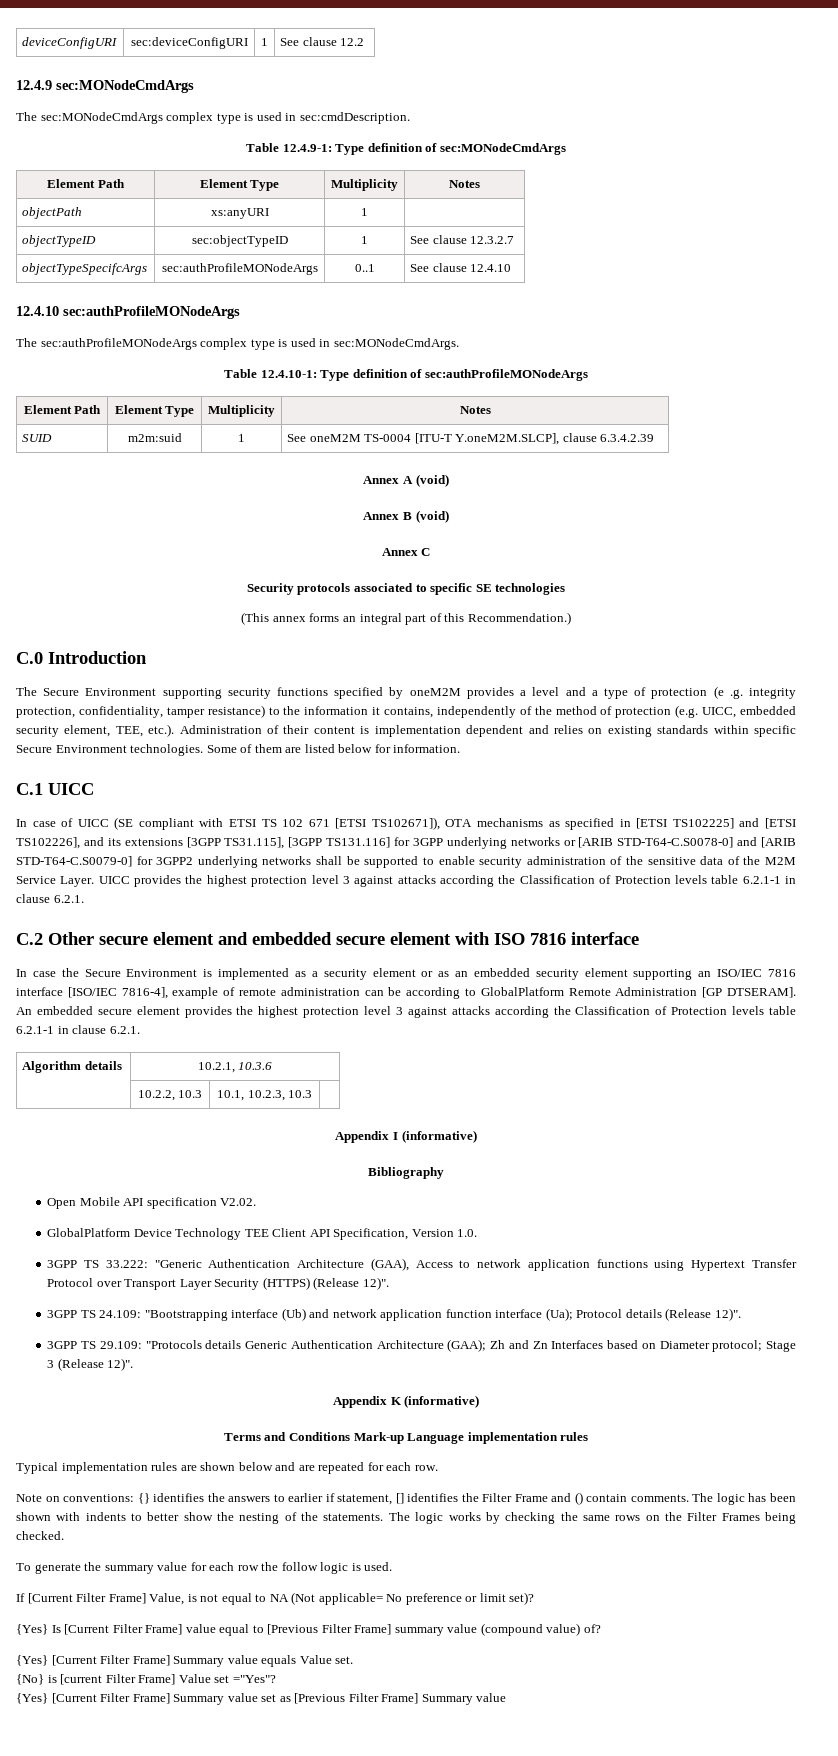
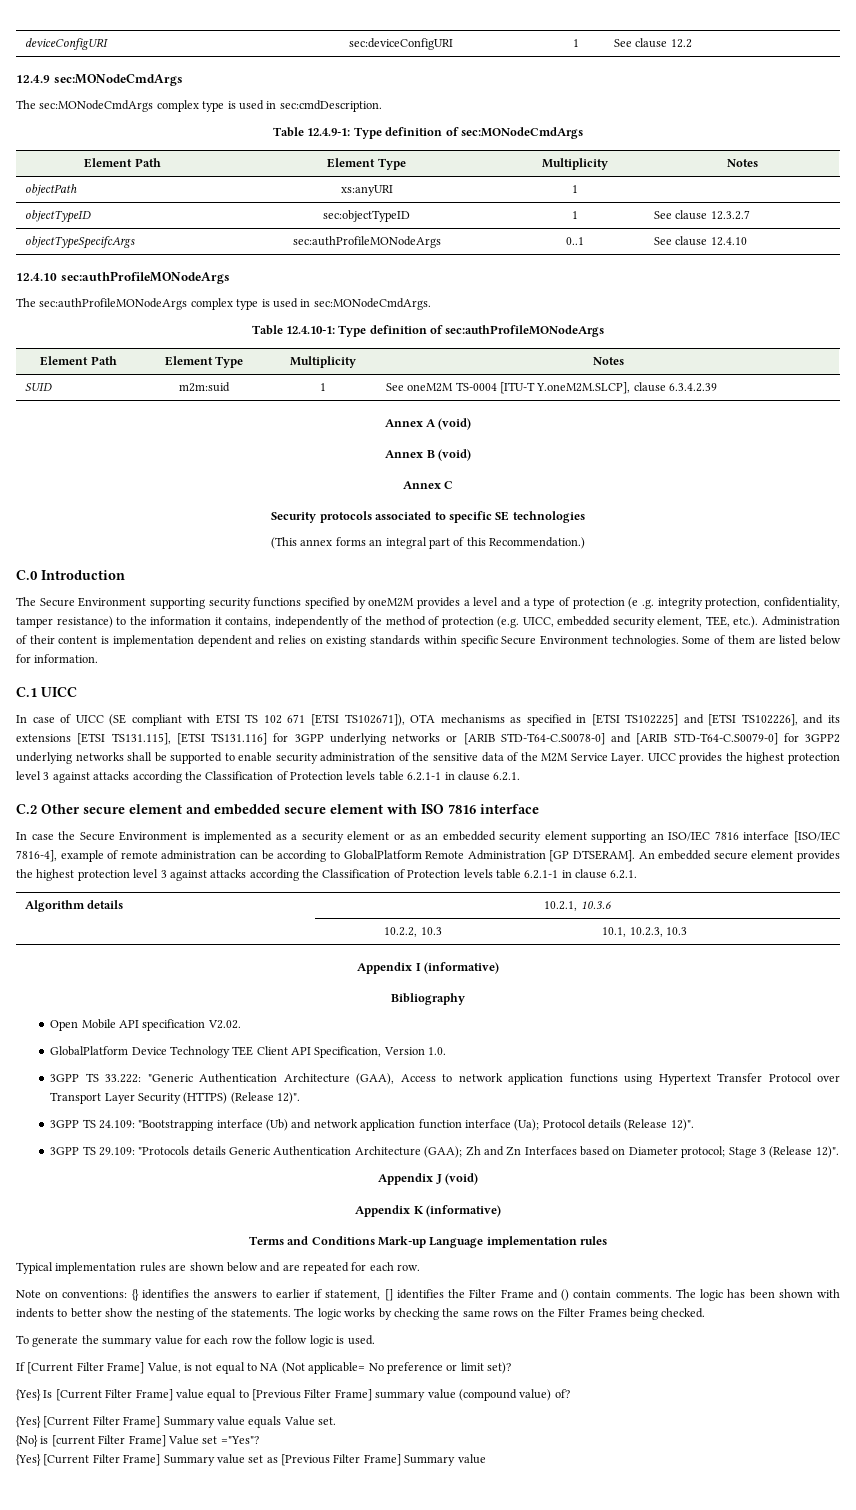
- In case of UICC (SE compliant with ETSI TS 102 671 [ETSI TS102671]), OTA mechanisms as specified in [ETSI TS102225] and [ETSI TS102226], and its extensions [3GPP TS31.115], [3GPP TS131.116] for 3GPP underlying networks or [ARIB STD-T64-C.S0078-0] and [ARIB STD-T64-C.S0079-0] for 3GPP2 underlying networks shall be supported to enable security administration of the sensitive data of the M2M Service Layer.
+ In case of UICC (SE compliant with ETSI TS 102 671 [ETSI TS102671]), OTA mechanisms as specified in [ETSI TS102225] and [ETSI TS102226], and its extensions [ETSI TS131.115], [ETSI TS131.116] for 3GPP underlying networks or [ARIB STD-T64-C.S0078-0] and [ARIB STD-T64-C.S0079-0] for 3GPP2 underlying networks shall be supported to enable security administration of the sensitive data of the M2M Service Layer.
+ Appendix J (void)

